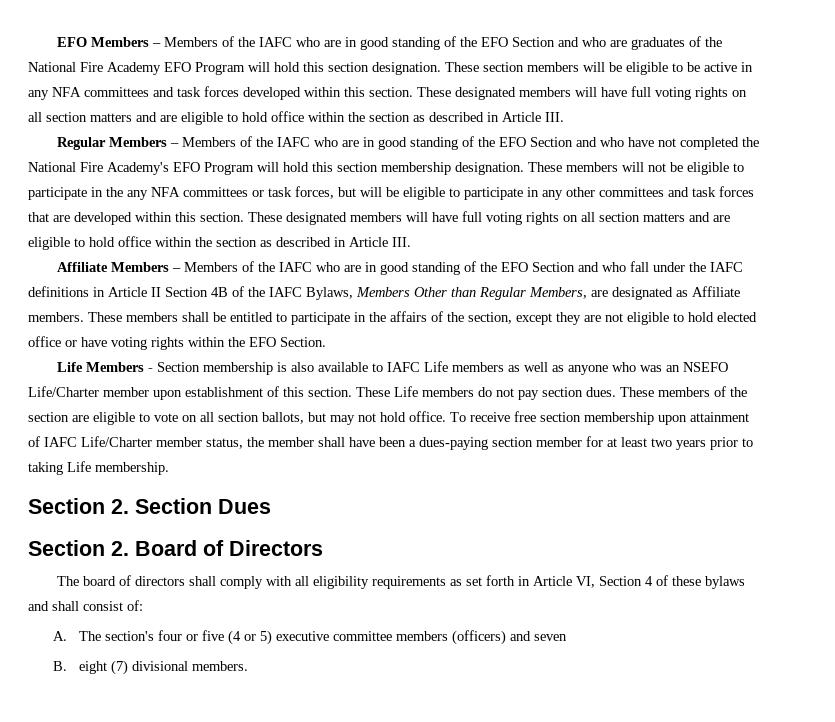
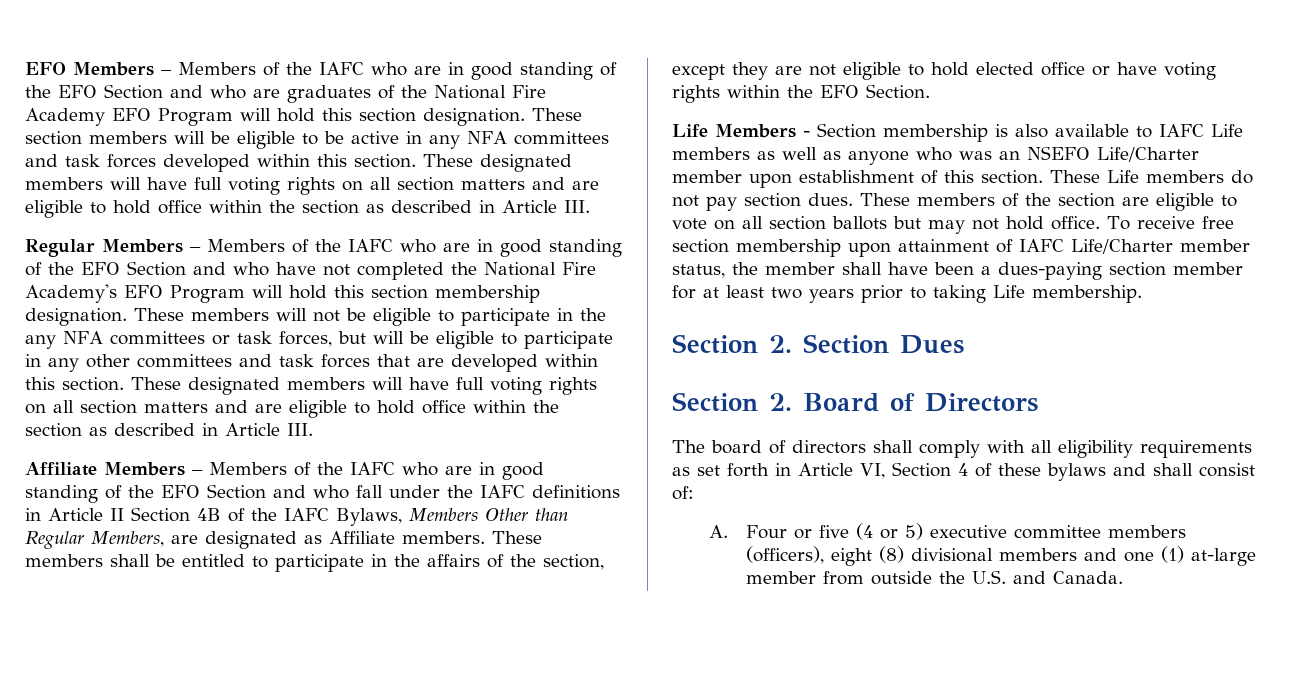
- These members of the section are eligible to vote on all section ballots, but may not hold office.
+ These members of the section are eligible to vote on all section ballots but may not hold office.
- A. The section's four or five (4 or 5) executive committee members (officers) and seven
- B. eight (7) divisional members.
+ A. Four or five (4 or 5) executive committee members (officers), eight (8) divisional members and one (1) at-large member from outside the U.S. and Canada.

